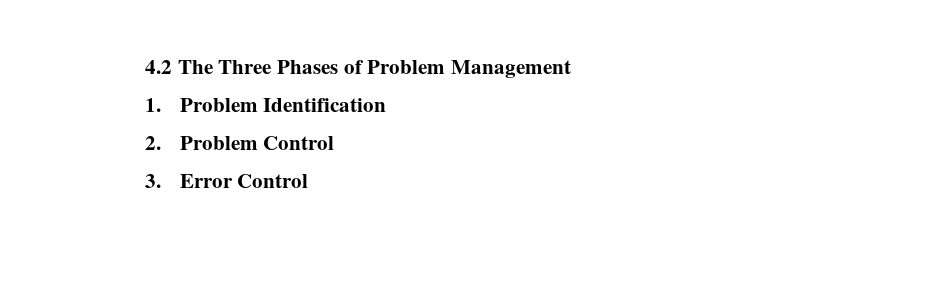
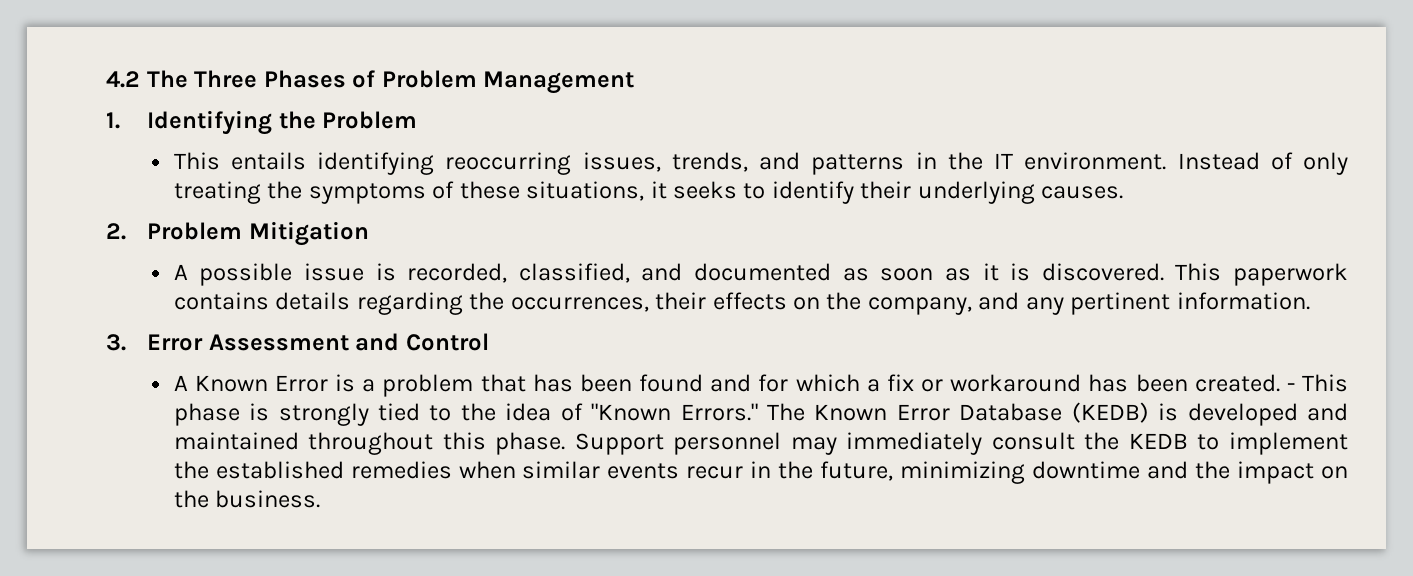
- 1. Problem Identification
- 2. Problem Control
+ 1. Identifying the Problem
+ This entails identifying reoccurring issues, trends, and patterns in the IT environment. Instead of only treating the symptoms of these situations, it seeks to identify their underlying causes.
+ 2. Problem Mitigation
+ A possible issue is recorded, classified, and documented as soon as it is discovered. This paperwork contains details regarding the occurrences, their effects on the company, and any pertinent information.
- 3. Error Control
+ 3. Error Assessment and Control
+ A Known Error is a problem that has been found and for which a fix or workaround has been created. - This phase is strongly tied to the idea of "Known Errors." The Known Error Database (KEDB) is developed and maintained throughout this phase. Support personnel may immediately consult the KEDB to implement the established remedies when similar events recur in the future, minimizing downtime and the impact on the business.

